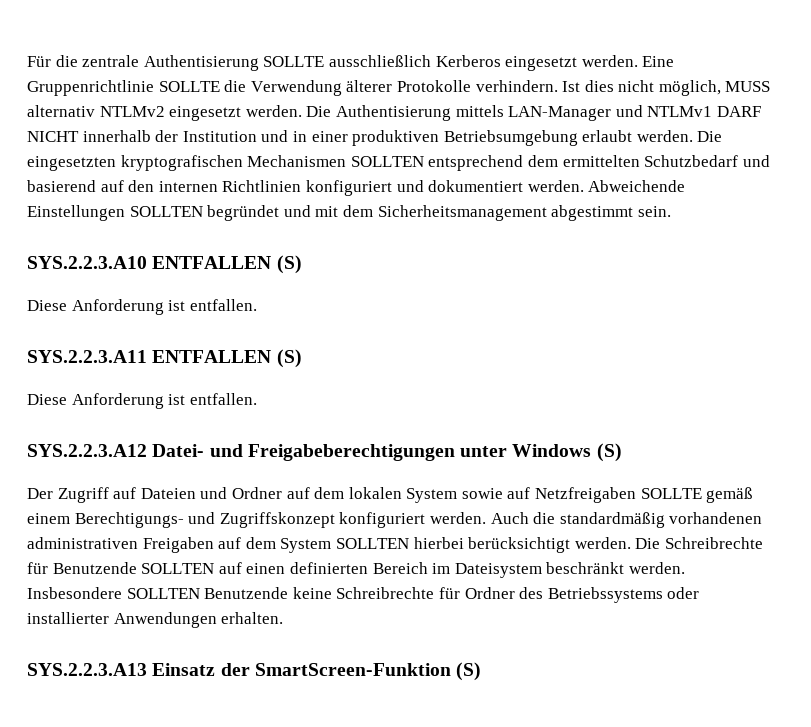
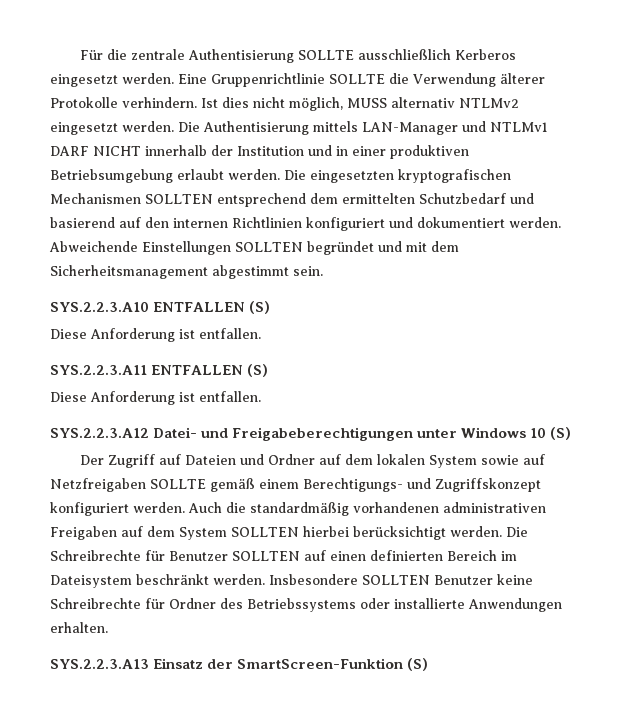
- SYS.2.2.3.A12 Datei- und Freigabeberechtigungen unter Windows (S)
+ SYS.2.2.3.A12 Datei- und Freigabeberechtigungen unter Windows 10 (S)
- Die Schreibrechte für Benutzende SOLLTEN auf einen definierten Bereich im Dateisystem beschränkt werden.
+ Die Schreibrechte für Benutzer SOLLTEN auf einen definierten Bereich im Dateisystem beschränkt werden.
- Insbesondere SOLLTEN Benutzende keine Schreibrechte für Ordner des Betriebssystems oder installierter Anwendungen erhalten.
+ Insbesondere SOLLTEN Benutzer keine Schreibrechte für Ordner des Betriebssystems oder installierte Anwendungen erhalten.

